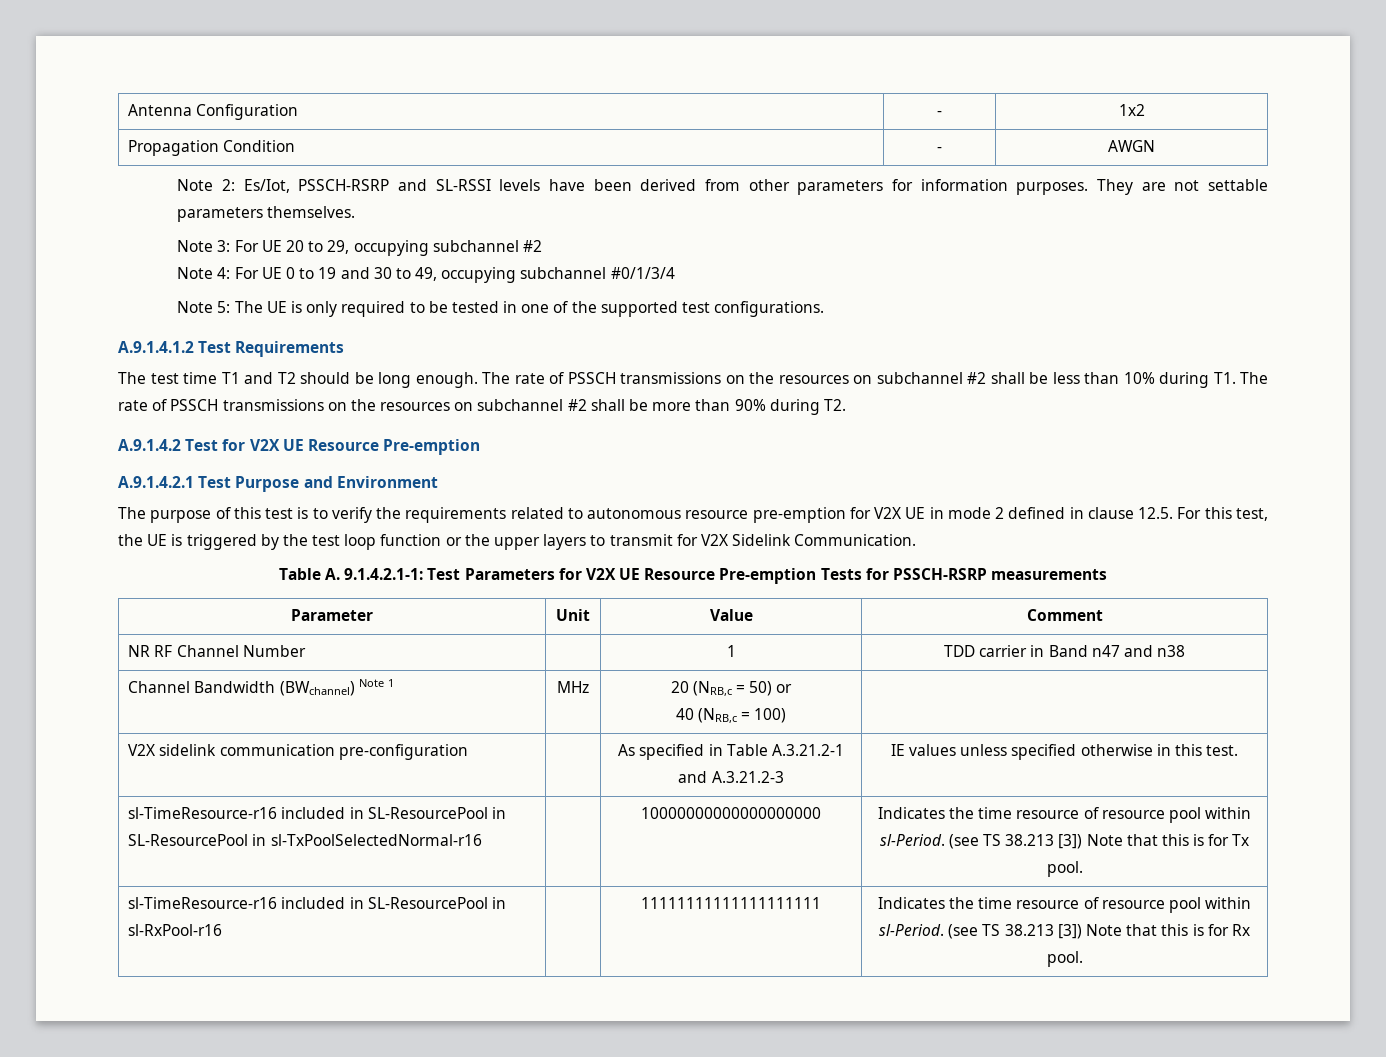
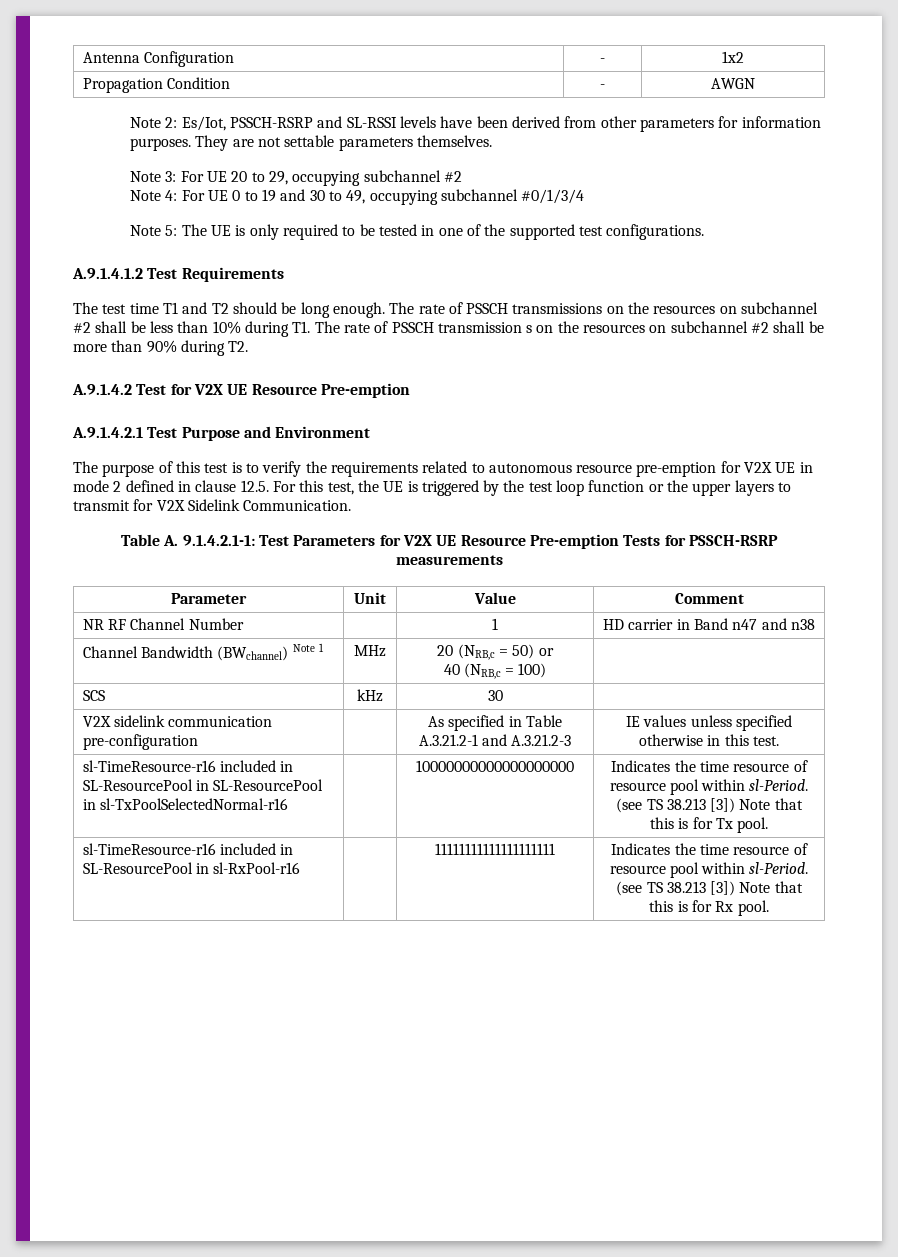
- The rate of PSSCH transmissions on the resources on subchannel #2 shall be less than 10% during T1. The rate of PSSCH transmissions on the resources on subchannel #2 shall be more than 90% during T2.
+ The rate of PSSCH transmissions on the resources on subchannel #2 shall be less than 10% during T1. The rate of PSSCH transmission s on the resources on subchannel #2 shall be more than 90% during T2.
- NR RF Channel Number | | 1 | TDD carrier in Band n47 and n38
+ NR RF Channel Number | | 1 | HD carrier in Band n47 and n38
+ SCS | kHz | 30 |

